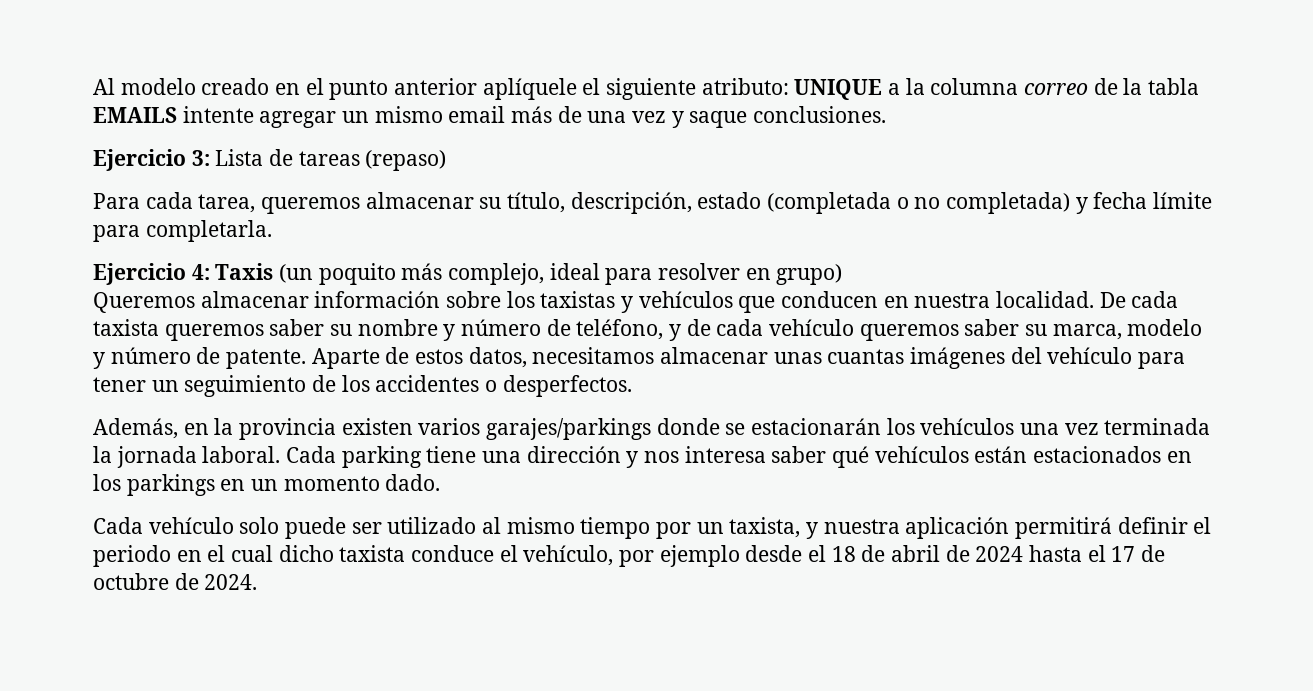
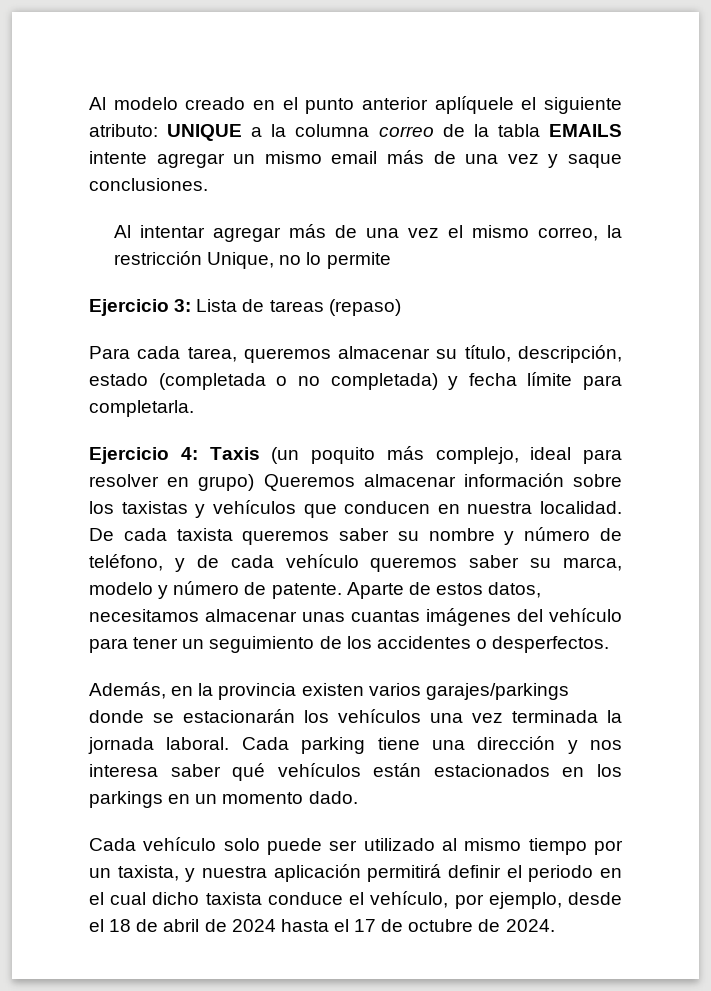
+ Al intentar agregar más de una vez el mismo correo, la restricción Unique, no lo permite
- Ejercicio 4: Taxis (un poquito más complejo, ideal para resolver en grupo)
- Queremos almacenar información sobre los taxistas y vehículos que conducen en nuestra localidad.
+ Ejercicio 4: Taxis (un poquito más complejo, ideal para resolver en grupo) Queremos almacenar información sobre los taxistas y vehículos que conducen en nuestra localidad.
- Cada vehículo solo puede ser utilizado al mismo tiempo por un taxista, y nuestra aplicación permitirá definir el periodo en el cual dicho taxista conduce el vehículo, por ejemplo desde el 18 de abril de 2024 hasta el 17 de octubre de 2024.
+ Cada vehículo solo puede ser utilizado al mismo tiempo por un taxista, y nuestra aplicación permitirá definir el periodo en el cual dicho taxista conduce el vehículo, por ejemplo, desde el 18 de abril de 2024 hasta el 17 de octubre de 2024.

